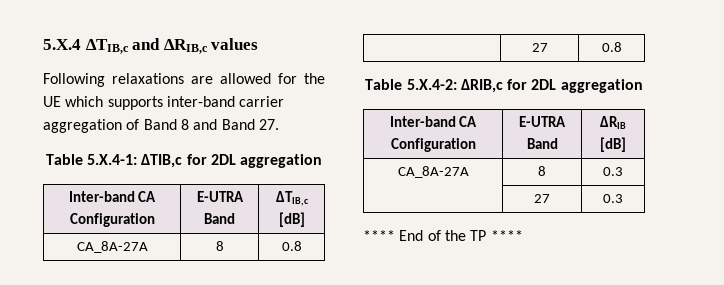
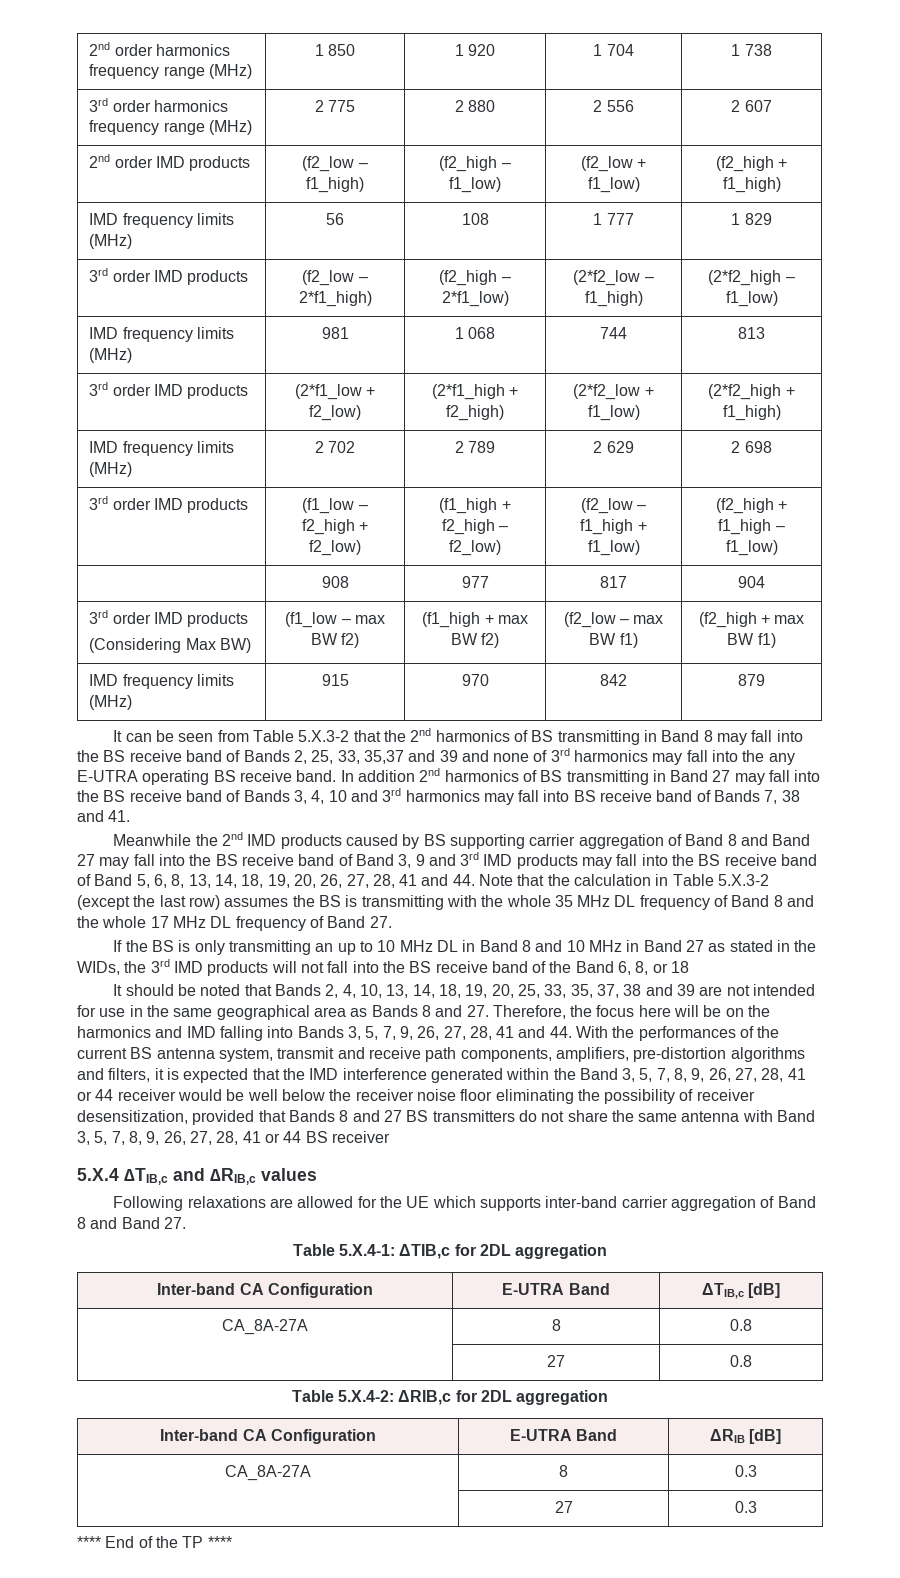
+ 2nd order harmonics frequency range (MHz) | 1 850 | 1 920 | 1 704 | 1 738
+ 3rd order harmonics frequency range (MHz) | 2 775 | 2 880 | 2 556 | 2 607
+ 2nd order IMD products | (f2_low – f1_high) | (f2_high – f1_low) | (f2_low + f1_low) | (f2_high + f1_high)
+ IMD frequency limits (MHz) | 56 | 108 | 1 777 | 1 829
+ 3rd order IMD products | (f2_low – 2*f1_high) | (f2_high – 2*f1_low) | (2*f2_low – f1_high) | (2*f2_high – f1_low)
+ IMD frequency limits (MHz) | 981 | 1 068 | 744 | 813
+ 3rd order IMD products | (2*f1_low + f2_low) | (2*f1_high + f2_high) | (2*f2_low + f1_low) | (2*f2_high + f1_high)
+ IMD frequency limits (MHz) | 2 702 | 2 789 | 2 629 | 2 698
+ 3rd order IMD products | (f1_low – f2_high + f2_low) | (f1_high + f2_high – f2_low) | (f2_low – f1_high + f1_low) | (f2_high + f1_high – f1_low)
+ | 908 | 977 | 817 | 904
+ 3rd order IMD products
+ (Considering Max BW) | (f1_low – max BW f2) | (f1_high + max BW f2) | (f2_low – max BW f1) | (f2_high + max BW f1)
+ IMD frequency limits (MHz) | 915 | 970 | 842 | 879
+ It can be seen from Table 5.X.3-2 that the 2nd harmonics of BS transmitting in Band 8 may fall into the BS receive band of Bands 2, 25, 33, 35,37 and 39 and none of 3rd harmonics may fall into the any E-UTRA operating BS receive band. In addition 2nd harmonics of BS transmitting in Band 27 may fall into the BS receive band of Bands 3, 4, 10 and 3rd harmonics may fall into BS receive band of Bands 7, 38 and 41.
+ Meanwhile the 2nd IMD products caused by BS supporting carrier aggregation of Band 8 and Band 27 may fall into the BS receive band of Band 3, 9 and 3rd IMD products may fall into the BS receive band of Band 5, 6, 8, 13, 14, 18, 19, 20, 26, 27, 28, 41 and 44. Note that the calculation in Table 5.X.3-2 (except the last row) assumes the BS is transmitting with the whole 35 MHz DL frequency of Band 8 and the whole 17 MHz DL frequency of Band 27.
+ If the BS is only transmitting an up to 10 MHz DL in Band 8 and 10 MHz in Band 27 as stated in the WIDs, the 3rd IMD products will not fall into the BS receive band of the Band 6, 8, or 18
+ It should be noted that Bands 2, 4, 10, 13, 14, 18, 19, 20, 25, 33, 35, 37, 38 and 39 are not intended for use in the same geographical area as Bands 8 and 27. Therefore, the focus here will be on the harmonics and IMD falling into Bands 3, 5, 7, 9, 26, 27, 28, 41 and 44. With the performances of the current BS antenna system, transmit and receive path components, amplifiers, pre-distortion algorithms and filters, it is expected that the IMD interference generated within the Band 3, 5, 7, 8, 9, 26, 27, 28, 41 or 44 receiver would be well below the receiver noise floor eliminating the possibility of receiver desensitization, provided that Bands 8 and 27 BS transmitters do not share the same antenna with Band 3, 5, 7, 8, 9, 26, 27, 28, 41 or 44 BS receiver

